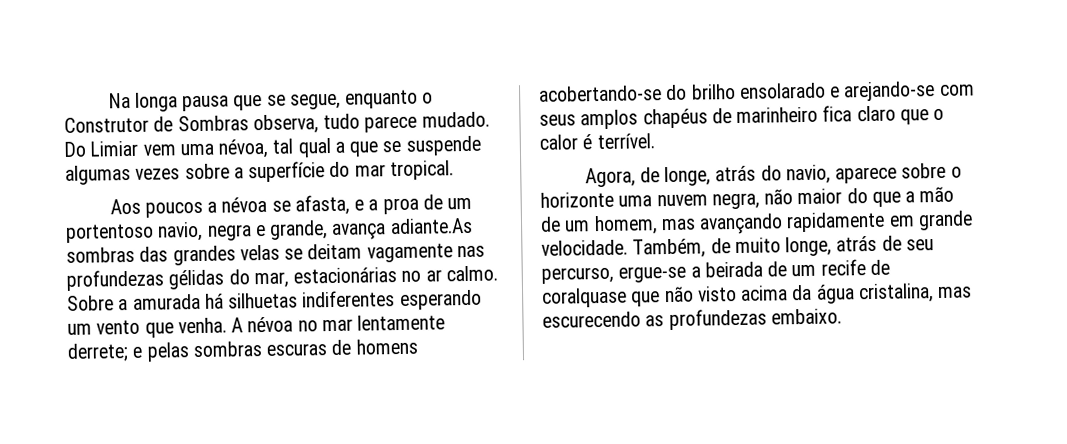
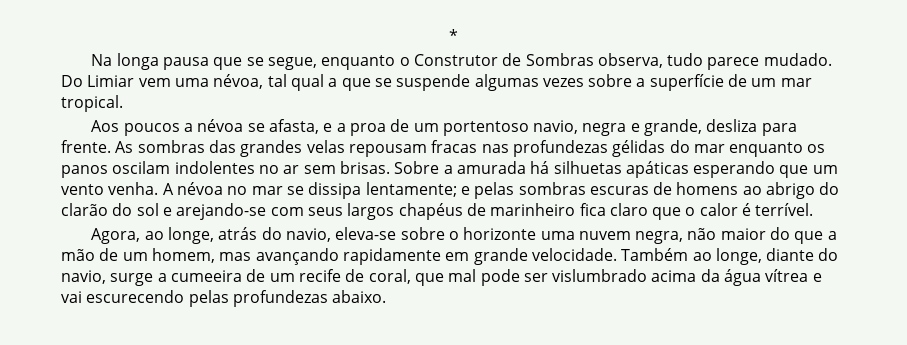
+ *
- Do Limiar vem uma névoa, tal qual a que se suspende algumas vezes sobre a superfície do mar tropical.
+ Do Limiar vem uma névoa, tal qual a que se suspende algumas vezes sobre a superfície de um mar tropical.
- Aos poucos a névoa se afasta, e a proa de um portentoso navio, negra e grande, avança adiante.As sombras das grandes velas se deitam vagamente nas profundezas gélidas do mar, estacionárias no ar calmo.
+ Aos poucos a névoa se afasta, e a proa de um portentoso navio, negra e grande, desliza para frente. As sombras das grandes velas repousam fracas nas profundezas gélidas do mar enquanto os panos oscilam indolentes no ar sem brisas.
- Sobre a amurada há silhuetas indiferentes esperando um vento que venha.
+ Sobre a amurada há silhuetas apáticas esperando que um vento venha.
- A névoa no mar lentamente derrete; e pelas sombras escuras de homens acobertando-se do brilho ensolarado e arejando-se com seus amplos chapéus de marinheiro fica claro que o calor é terrível.
+ A névoa no mar se dissipa lentamente; e pelas sombras escuras de homens ao abrigo do clarão do sol e arejando-se com seus largos chapéus de marinheiro fica claro que o calor é terrível.
- Agora, de longe, atrás do navio, aparece sobre o horizonte uma nuvem negra, não maior do que a mão de um homem, mas avançando rapidamente em grande velocidade.
+ Agora, ao longe, atrás do navio, eleva-se sobre o horizonte uma nuvem negra, não maior do que a mão de um homem, mas avançando rapidamente em grande velocidade.
- Também, de muito longe, atrás de seu percurso, ergue-se a beirada de um recife de coralquase que não visto acima da água cristalina, mas escurecendo as profundezas embaixo.
+ Também ao longe, diante do navio, surge a cumeeira de um recife de coral, que mal pode ser vislumbrado acima da água vítrea e vai escurecendo pelas profundezas abaixo.

